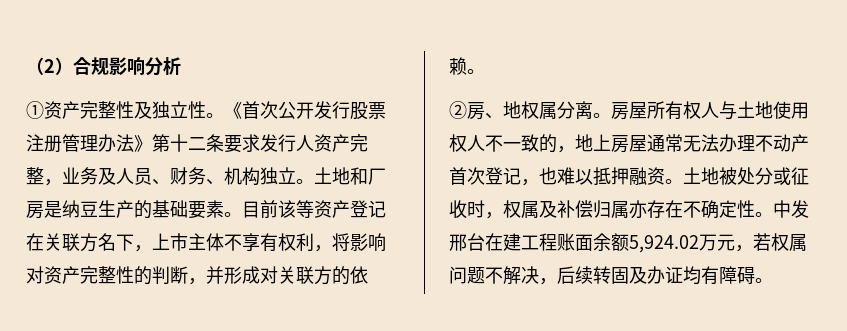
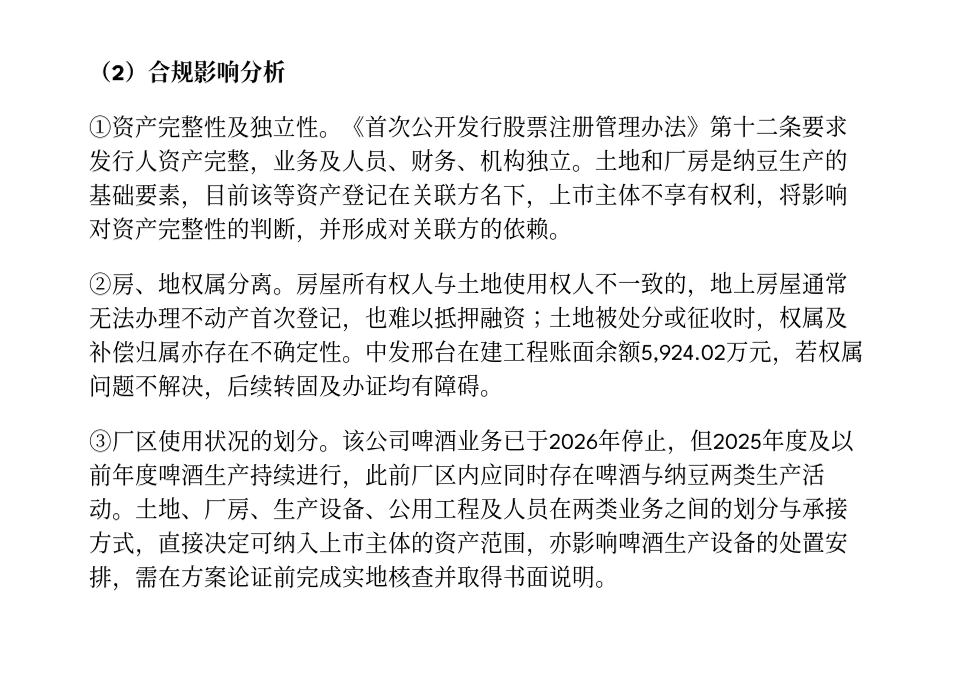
- 土地和厂房是纳豆生产的基础要素。目前该等资产登记在关联方名下，上市主体不享有权利，将影响对资产完整性的判断，并形成对关联方的依赖。
+ 土地和厂房是纳豆生产的基础要素，目前该等资产登记在关联方名下，上市主体不享有权利，将影响对资产完整性的判断，并形成对关联方的依赖。
- 房屋所有权人与土地使用权人不一致的，地上房屋通常无法办理不动产首次登记，也难以抵押融资。土地被处分或征收时，权属及补偿归属亦存在不确定性。
+ 房屋所有权人与土地使用权人不一致的，地上房屋通常无法办理不动产首次登记，也难以抵押融资；土地被处分或征收时，权属及补偿归属亦存在不确定性。
+ ③厂区使用状况的划分。该公司啤酒业务已于2026年停止，但2025年度及以前年度啤酒生产持续进行，此前厂区内应同时存在啤酒与纳豆两类生产活动。土地、厂房、生产设备、公用工程及人员在两类业务之间的划分与承接方式，直接决定可纳入上市主体的资产范围，亦影响啤酒生产设备的处置安排，需在方案论证前完成实地核查并取得书面说明。

